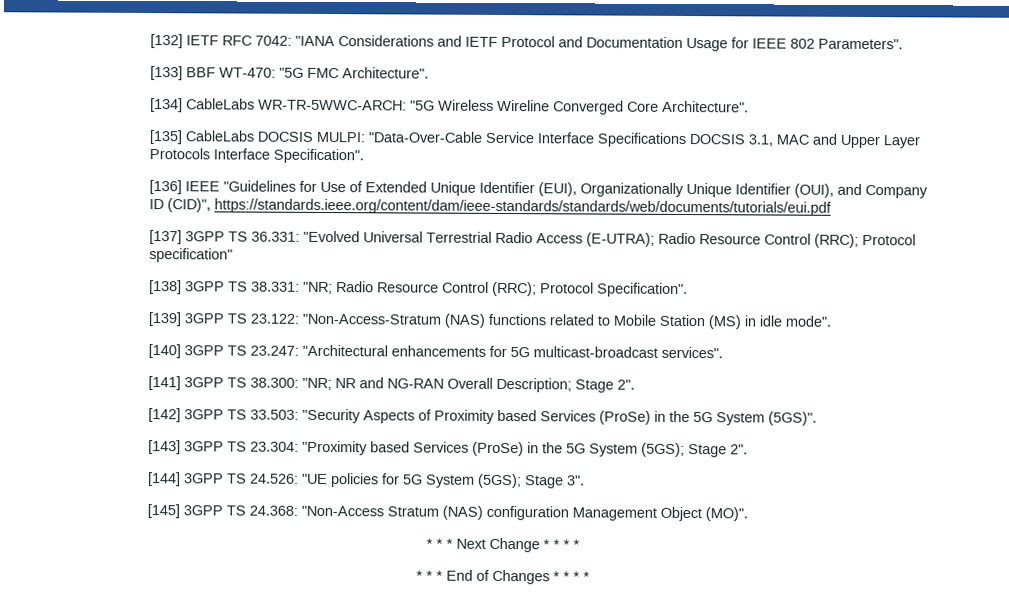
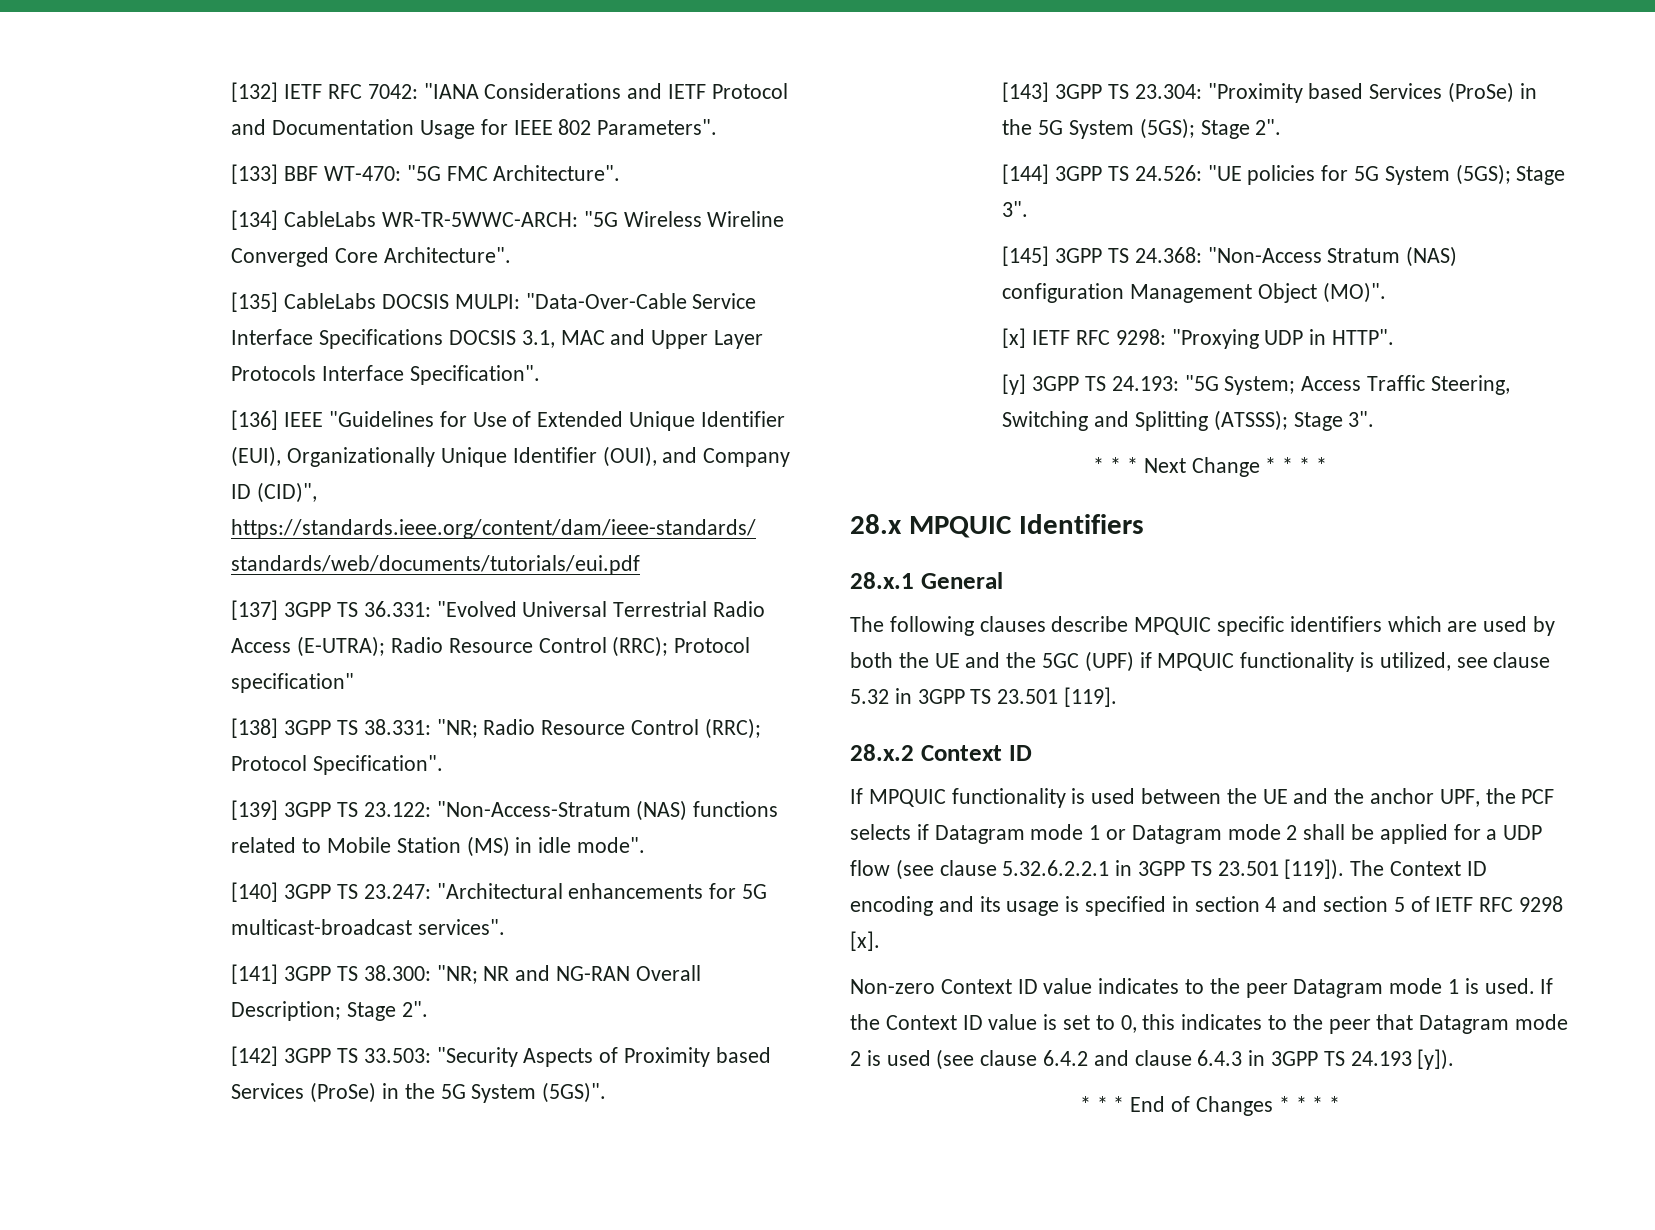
+ [x] IETF RFC 9298: "Proxying UDP in HTTP".
+ [y] 3GPP TS 24.193: "5G System; Access Traffic Steering, Switching and Splitting (ATSSS); Stage 3".
+ 28.x MPQUIC Identifiers
+ 28.x.1 General
+ The following clauses describe MPQUIC specific identifiers which are used by both the UE and the 5GC (UPF) if MPQUIC functionality is utilized, see clause 5.32 in 3GPP TS 23.501 [119].
+ 28.x.2 Context ID
+ If MPQUIC functionality is used between the UE and the anchor UPF, the PCF selects if Datagram mode 1 or Datagram mode 2 shall be applied for a UDP flow (see clause 5.32.6.2.2.1 in 3GPP TS 23.501 [119]). The Context ID encoding and its usage is specified in section 4 and section 5 of IETF RFC 9298 [x].
+ Non-zero Context ID value indicates to the peer Datagram mode 1 is used. If the Context ID value is set to 0, this indicates to the peer that Datagram mode 2 is used (see clause 6.4.2 and clause 6.4.3 in 3GPP TS 24.193 [y]).

